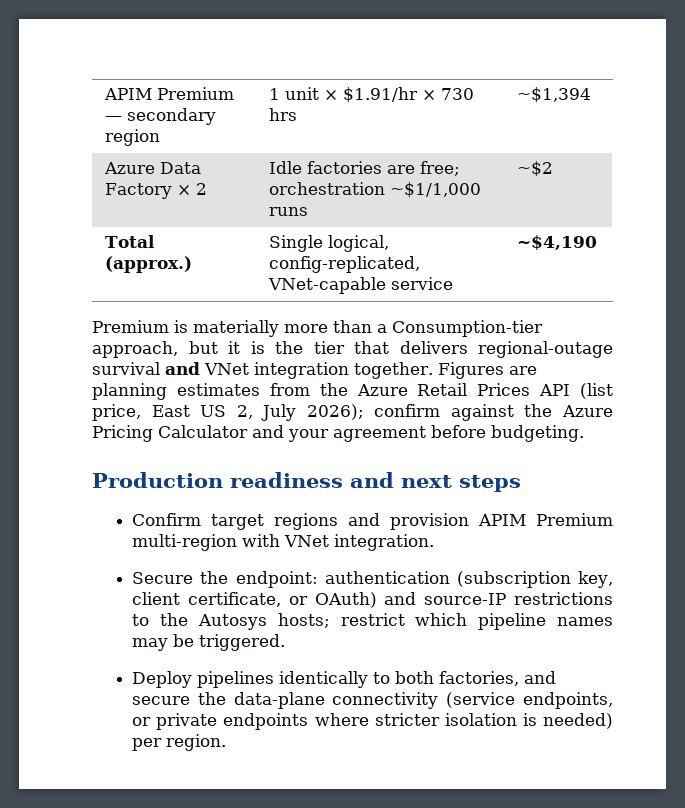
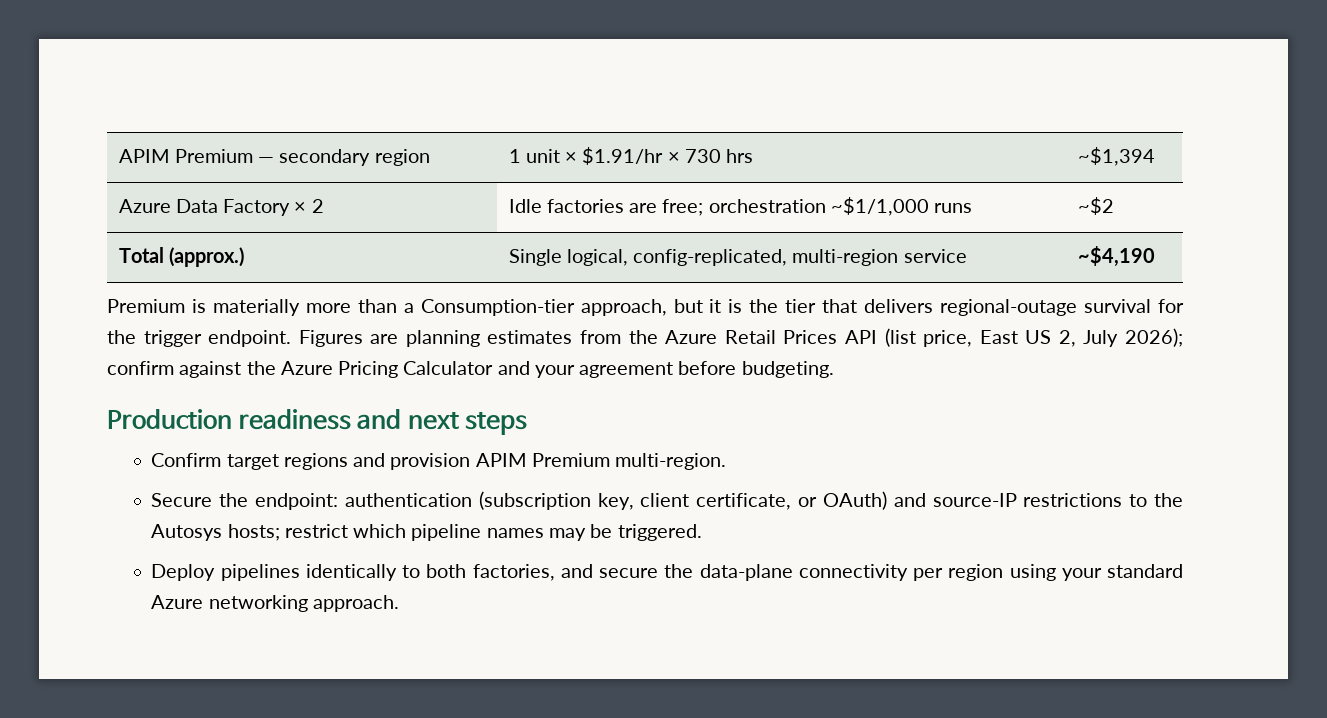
- Total (approx.) | Single logical, config-replicated, VNet-capable service | ~$4,190
+ Total (approx.) | Single logical, config-replicated, multi-region service | ~$4,190
- Premium is materially more than a Consumption-tier approach, but it is the tier that delivers regional-outage survival and VNet integration together.
+ Premium is materially more than a Consumption-tier approach, but it is the tier that delivers regional-outage survival for the trigger endpoint.
- Confirm target regions and provision APIM Premium multi-region with VNet integration.
+ Confirm target regions and provision APIM Premium multi-region.
- Deploy pipelines identically to both factories, and secure the data-plane connectivity (service endpoints, or private endpoints where stricter isolation is needed) per region.
+ Deploy pipelines identically to both factories, and secure the data-plane connectivity per region using your standard Azure networking approach.

